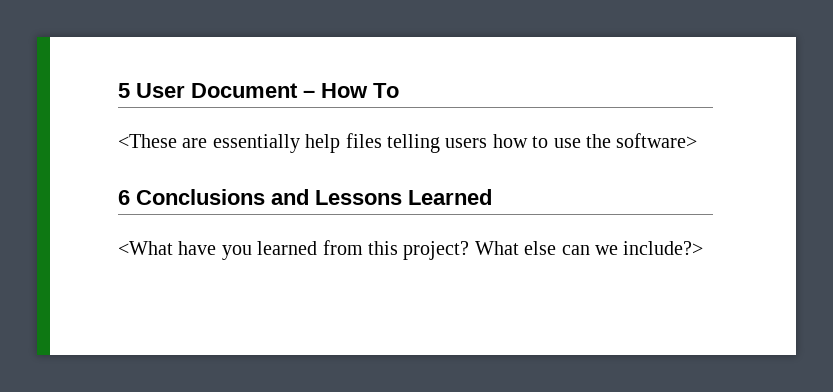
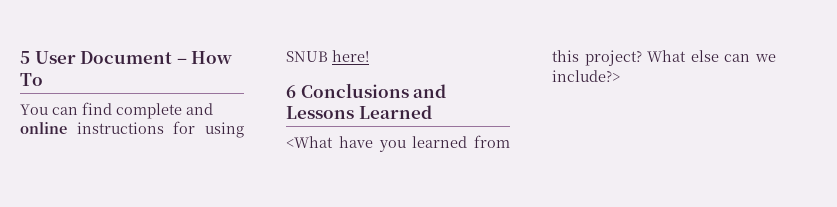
- <These are essentially help files telling users how to use the software>
+ You can find complete and online instructions for using SNUB here!

